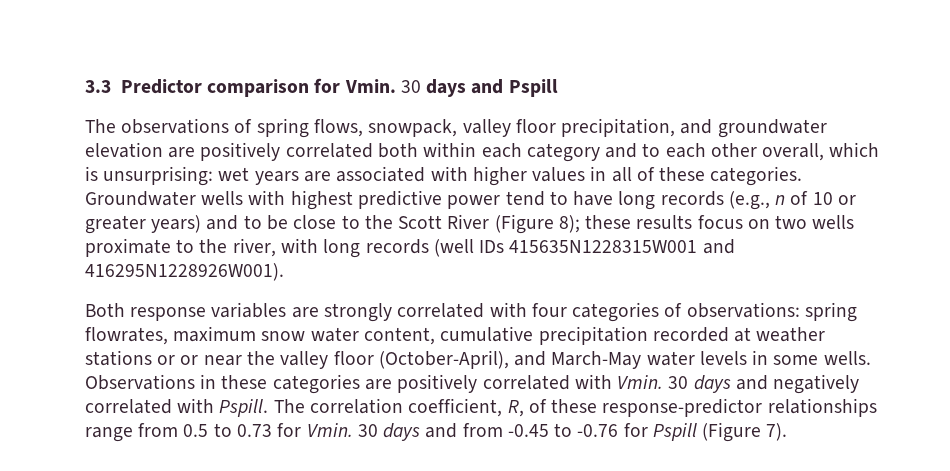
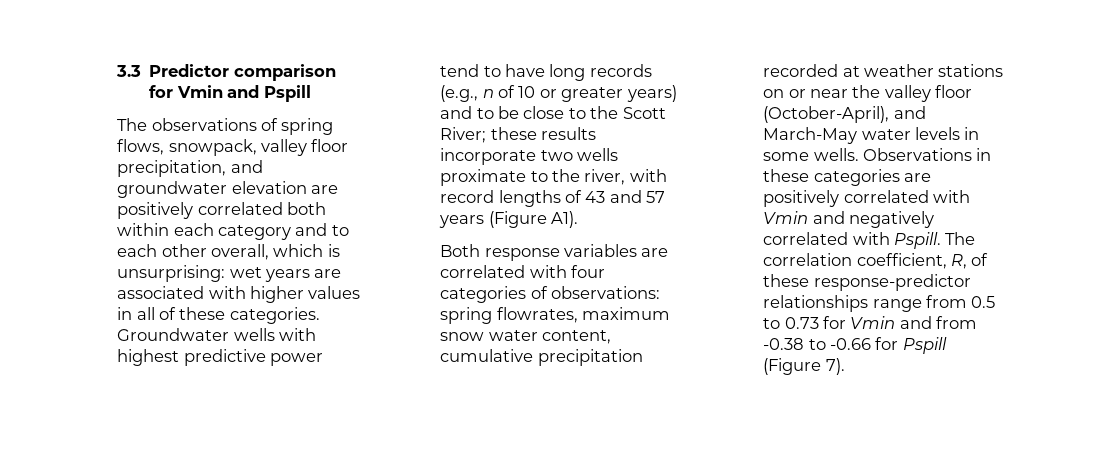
- 3.3 Predictor comparison for Vmin. 30 days and Pspill
+ 3.3 Predictor comparison for Vmin and Pspill
- Groundwater wells with highest predictive power tend to have long records (e.g., n of 10 or greater years) and to be close to the Scott River (Figure 8); these results focus on two wells proximate to the river, with long records (well IDs 415635N1228315W001 and 416295N1228926W001).
+ Groundwater wells with highest predictive power tend to have long records (e.g., n of 10 or greater years) and to be close to the Scott River; these results incorporate two wells proximate to the river, with record lengths of 43 and 57 years (Figure A1).
- Both response variables are strongly correlated with four categories of observations: spring flowrates, maximum snow water content, cumulative precipitation recorded at weather stations or or near the valley floor (October-April), and March-May water levels in some wells.
+ Both response variables are correlated with four categories of observations: spring flowrates, maximum snow water content, cumulative precipitation recorded at weather stations on or near the valley floor (October-April), and March-May water levels in some wells.
- Observations in these categories are positively correlated with Vmin. 30 days and negatively correlated with Pspill.
+ Observations in these categories are positively correlated with Vmin and negatively correlated with Pspill.
- The correlation coefficient, R, of these response-predictor relationships range from 0.5 to 0.73 for Vmin. 30 days and from -0.45 to -0.76 for Pspill (Figure 7).
+ The correlation coefficient, R, of these response-predictor relationships range from 0.5 to 0.73 for Vmin and from -0.38 to -0.66 for Pspill (Figure 7).

